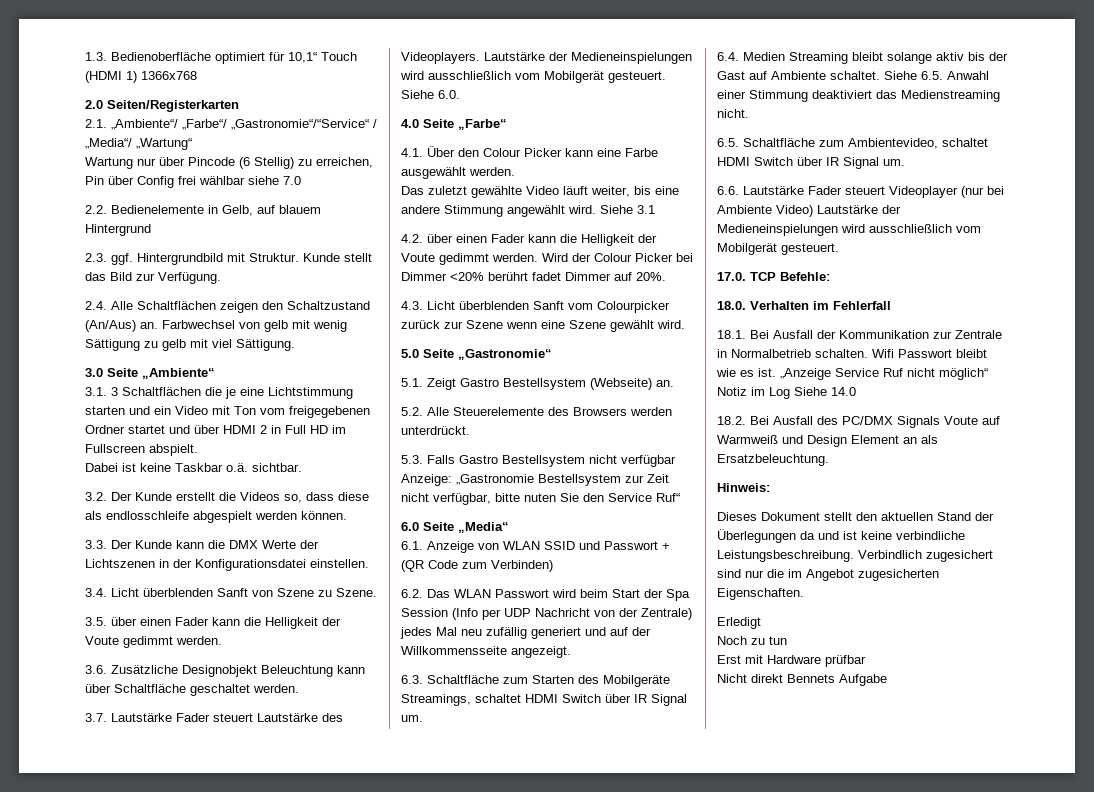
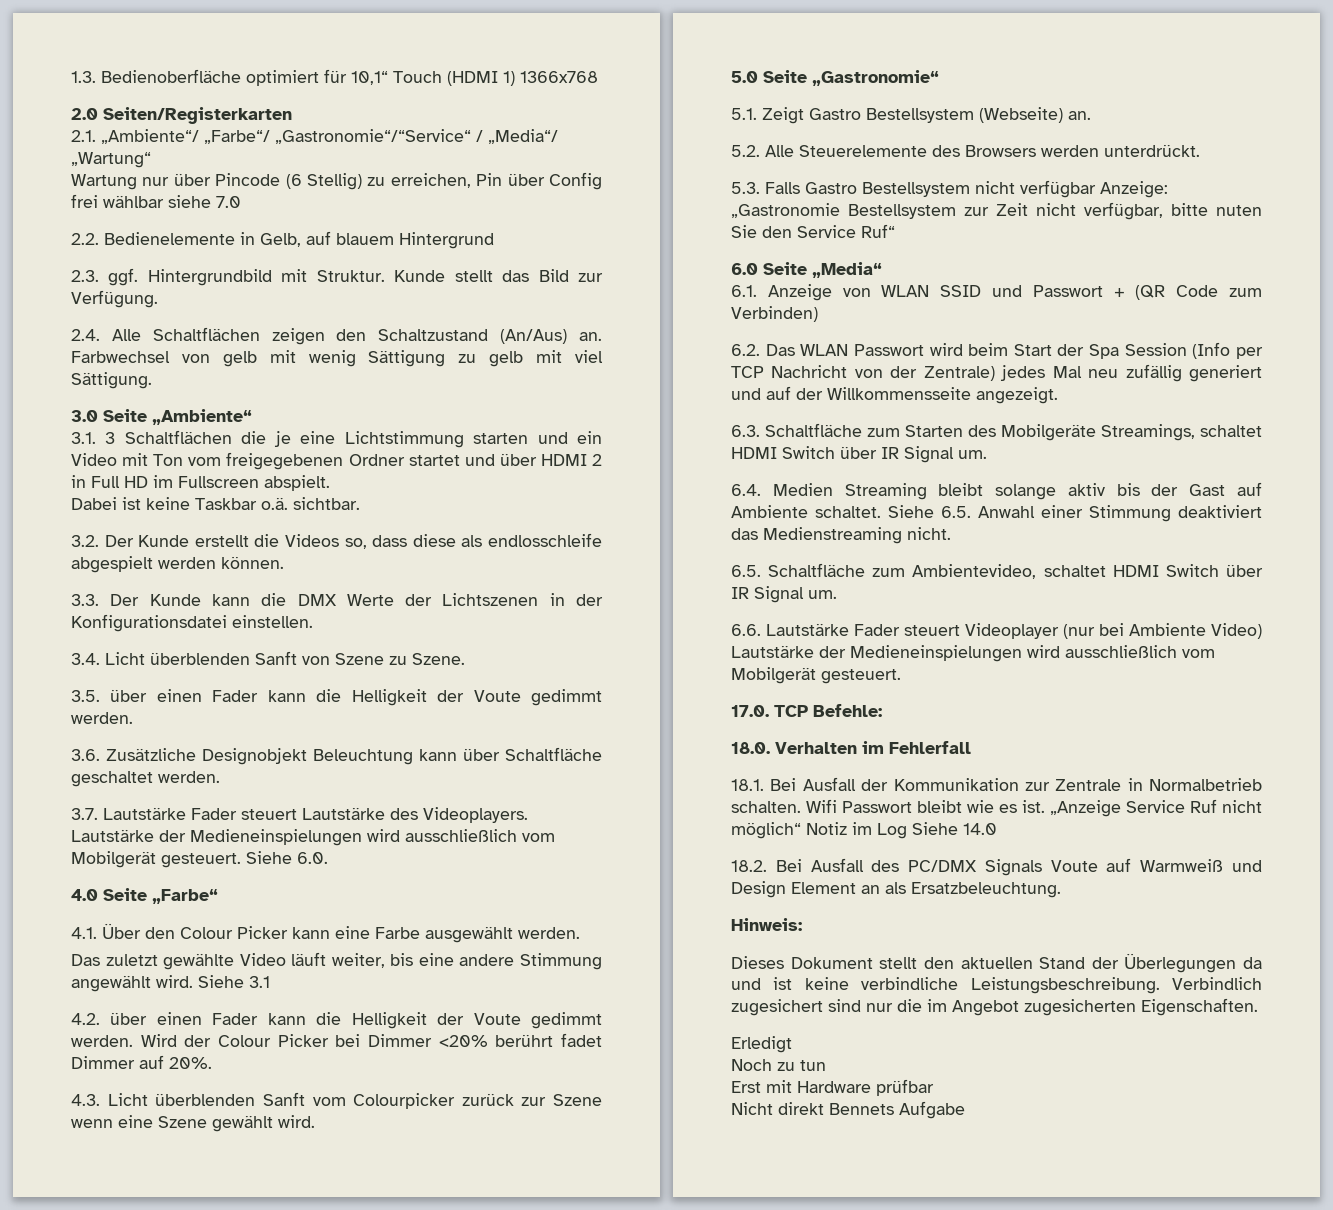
- 6.2. Das WLAN Passwort wird beim Start der Spa Session (Info per UDP Nachricht von der Zentrale) jedes Mal neu zufällig generiert und auf der Willkommensseite angezeigt.
+ 6.2. Das WLAN Passwort wird beim Start der Spa Session (Info per TCP Nachricht von der Zentrale) jedes Mal neu zufällig generiert und auf der Willkommensseite angezeigt.

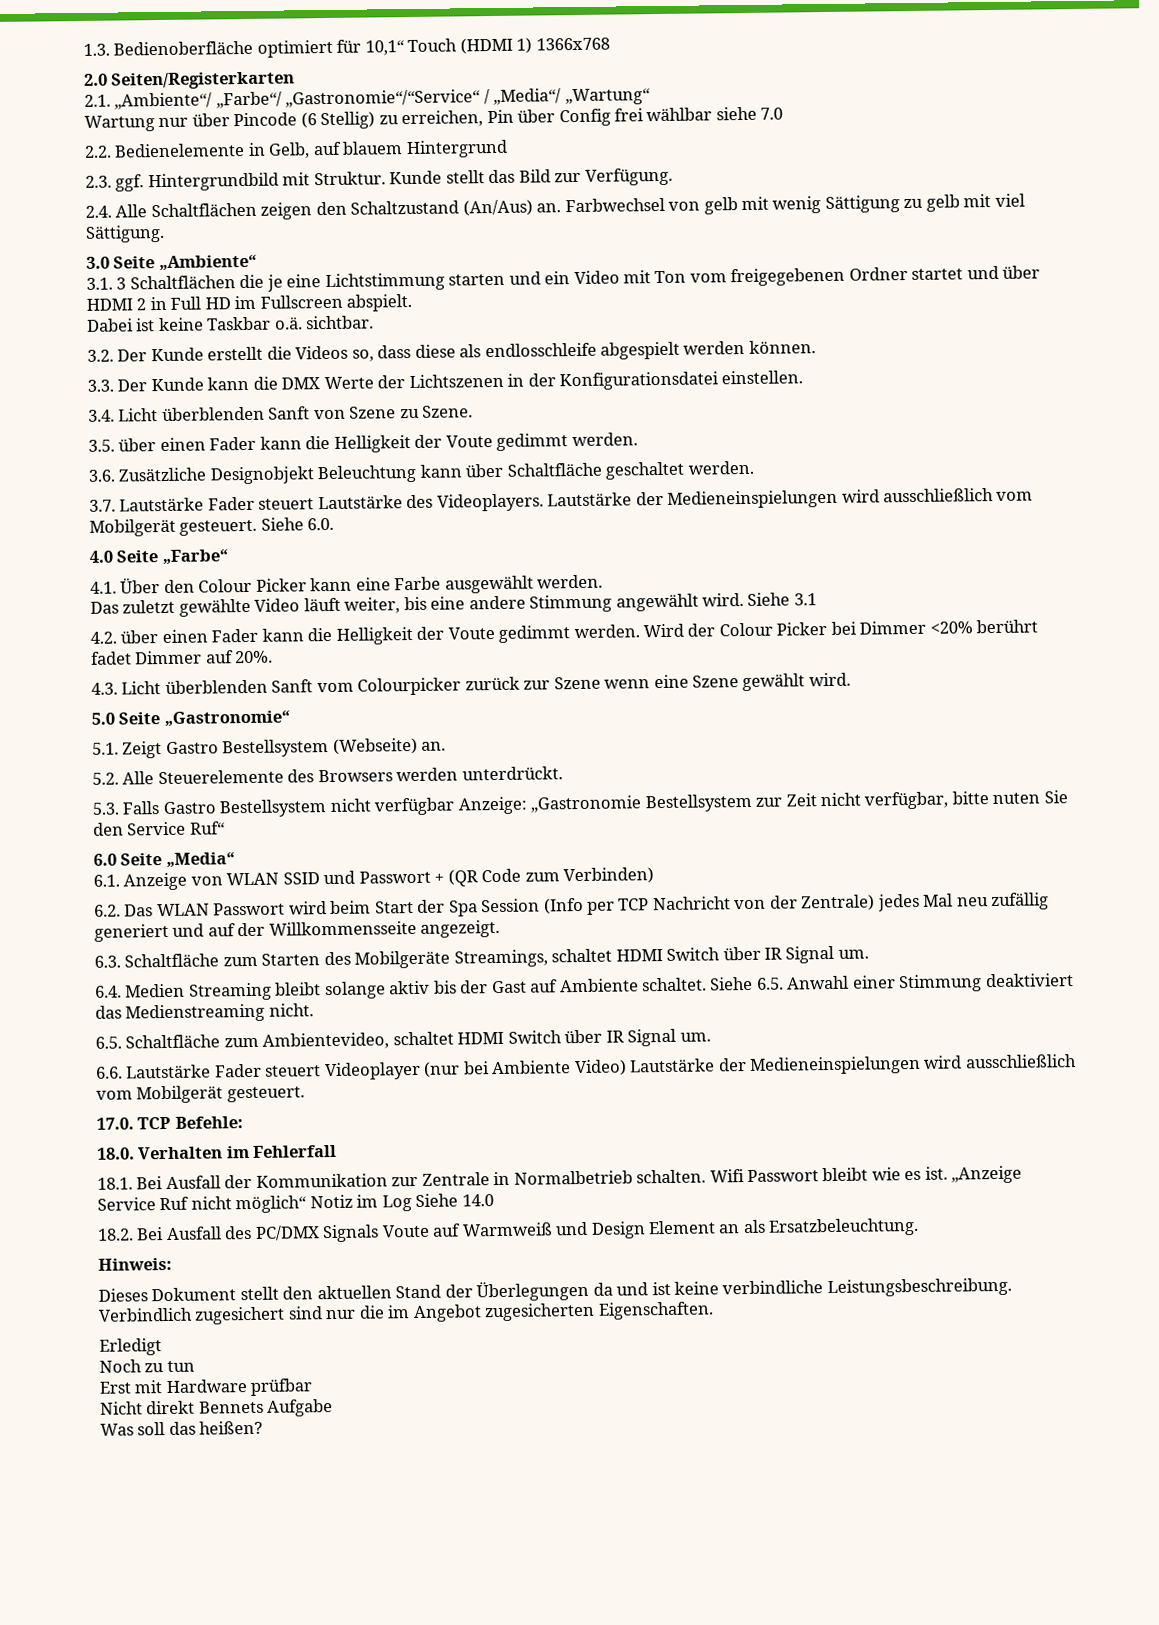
+ Was soll das heißen?

